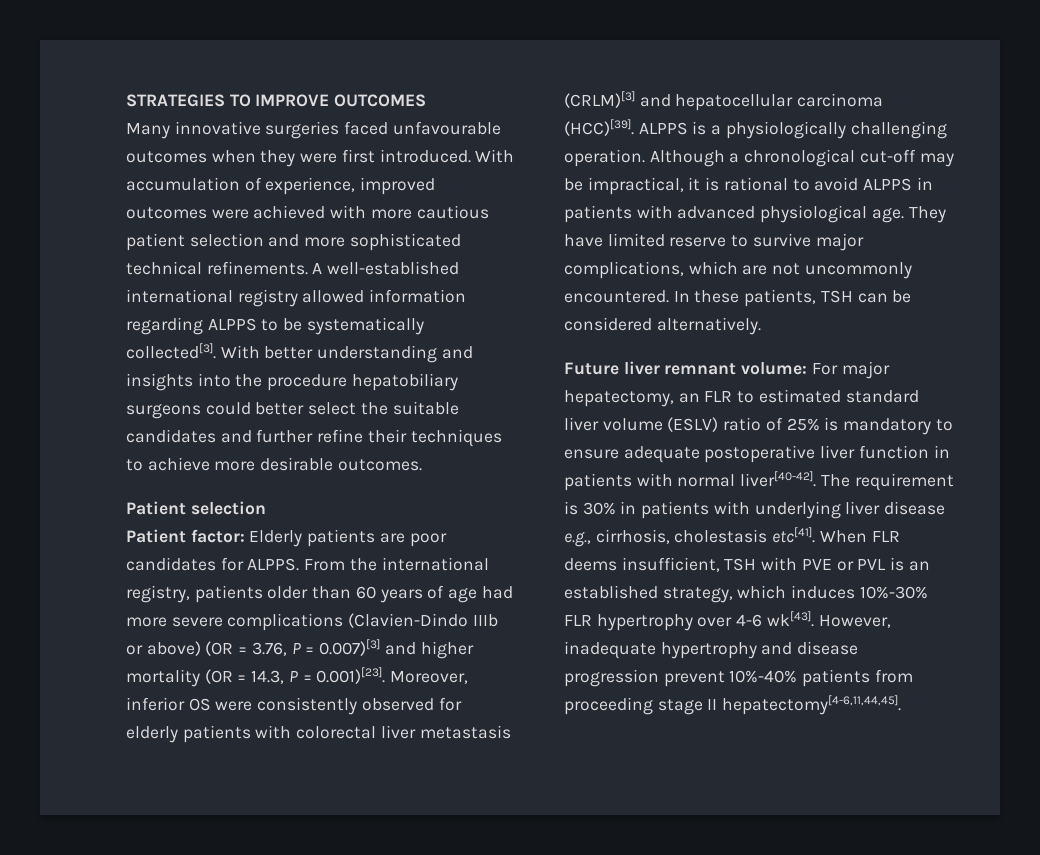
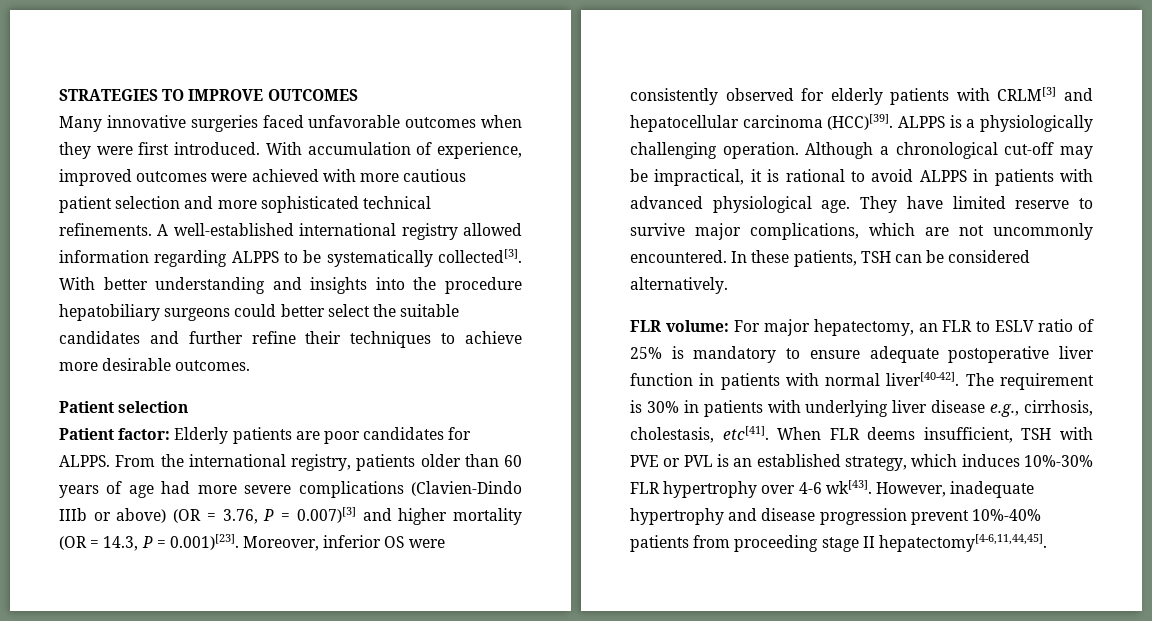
- Many innovative surgeries faced unfavourable outcomes when they were first introduced.
+ Many innovative surgeries faced unfavorable outcomes when they were first introduced.
- From the international registry, patients older than 60 years of age had more severe complications (Clavien-Dindo IIIb or above) (OR = 3.76, P = 0.007)[3] and higher mortality (OR = 14.3, P = 0.001)[23]. Moreover, inferior OS were consistently observed for elderly patients with colorectal liver metastasis (CRLM)[3] and hepatocellular carcinoma (HCC)[39].
+ From the international registry, patients older than 60 years of age had more severe complications (Clavien-Dindo IIIb or above) (OR = 3.76, P = 0.007)[3] and higher mortality (OR = 14.3, P = 0.001)[23]. Moreover, inferior OS were consistently observed for elderly patients with CRLM[3] and hepatocellular carcinoma (HCC)[39].
- Future liver remnant volume: For major hepatectomy, an FLR to estimated standard liver volume (ESLV) ratio of 25% is mandatory to ensure adequate postoperative liver function in patients with normal liver[40-42].
+ FLR volume: For major hepatectomy, an FLR to ESLV ratio of 25% is mandatory to ensure adequate postoperative liver function in patients with normal liver[40-42].
- The requirement is 30% in patients with underlying liver disease e.g., cirrhosis, cholestasis etc[41].
+ The requirement is 30% in patients with underlying liver disease e.g., cirrhosis, cholestasis, etc[41].

